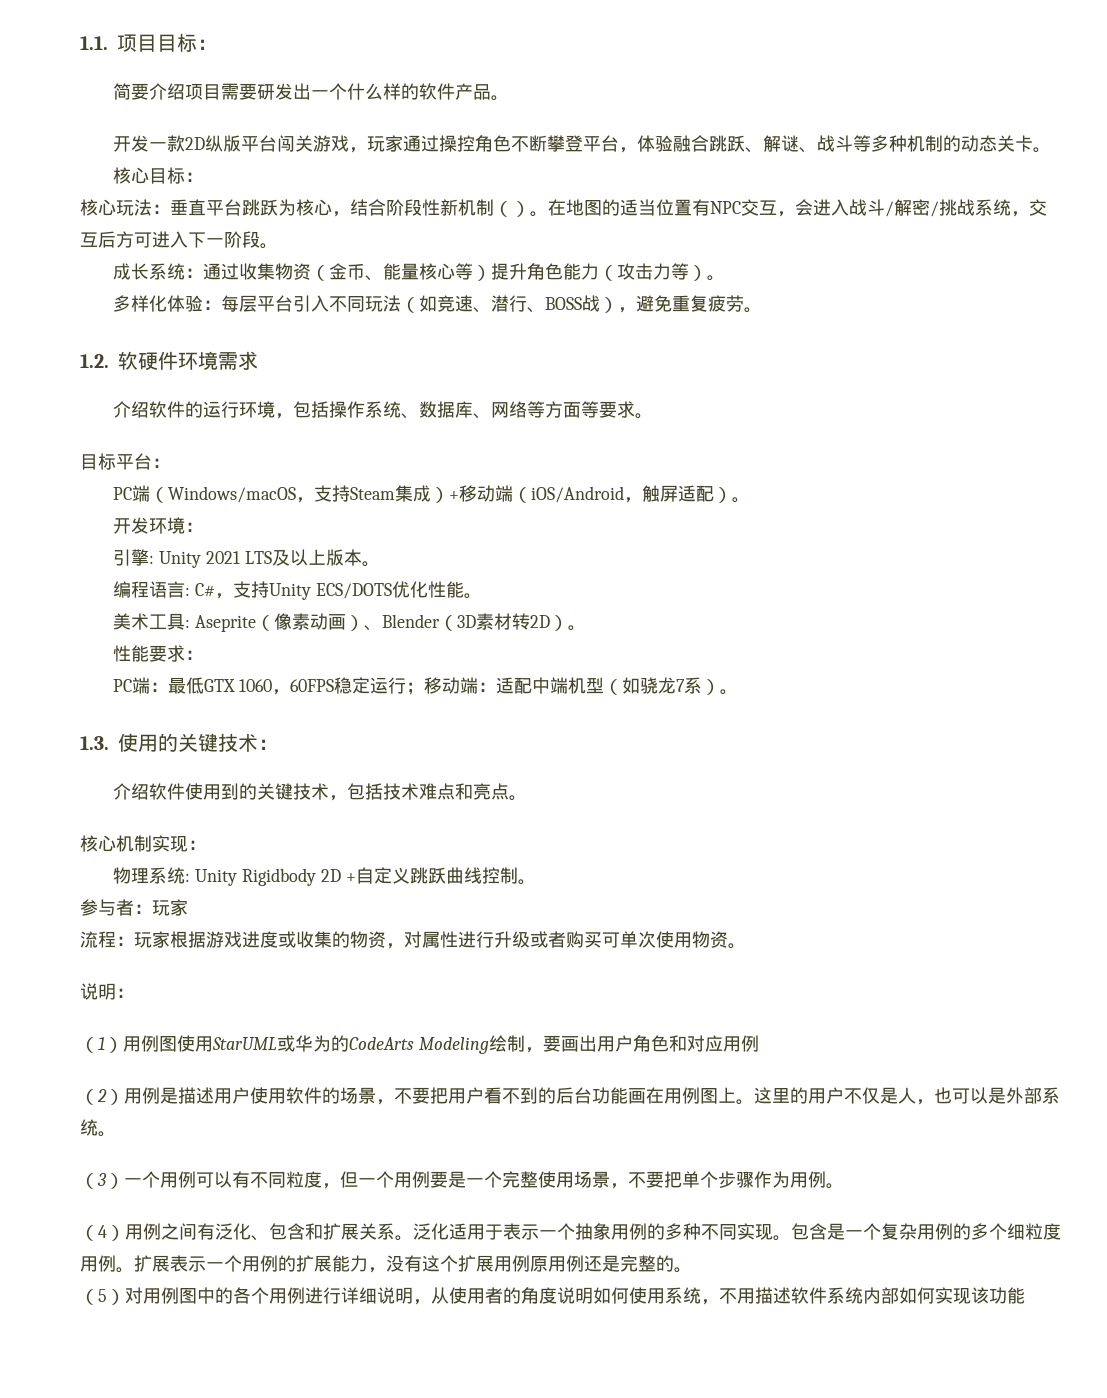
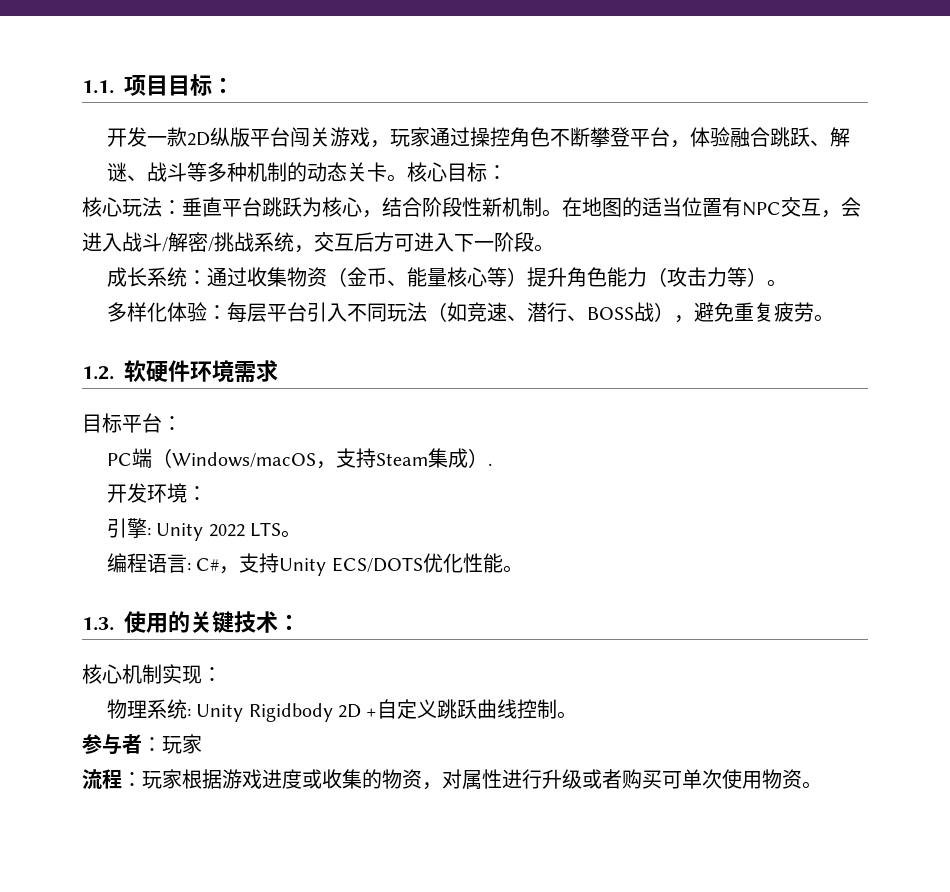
- 简要介绍项目需要研发出一个什么样的软件产品。
- 核心玩法：垂直平台跳跃为核心，结合阶段性新机制（）。
+ 核心玩法：垂直平台跳跃为核心，结合阶段性新机制。
- 介绍软件的运行环境，包括操作系统、数据库、网络等方面等要求。
- PC端（Windows/macOS，支持Steam集成）+移动端（iOS/Android，触屏适配）。
+ PC端（Windows/macOS，支持Steam集成）.
- 引擎: Unity 2021 LTS及以上版本。
+ 引擎: Unity 2022 LTS。
- 美术工具: Aseprite（像素动画）、Blender（3D素材转2D）。
- 性能要求：
- PC端：最低GTX 1060，60FPS稳定运行；移动端：适配中端机型（如骁龙7系）。
- 介绍软件使用到的关键技术，包括技术难点和亮点。
- 说明：
- （1）用例图使用StarUML或华为的CodeArts Modeling绘制，要画出用户角色和对应用例
- （2）用例是描述用户使用软件的场景，不要把用户看不到的后台功能画在用例图上。这里的用户不仅是人，也可以是外部系统。
- （3）一个用例可以有不同粒度，但一个用例要是一个完整使用场景，不要把单个步骤作为用例。
- （4）用例之间有泛化、包含和扩展关系。泛化适用于表示一个抽象用例的多种不同实现。包含是一个复杂用例的多个细粒度用例。扩展表示一个用例的扩展能力，没有这个扩展用例原用例还是完整的。
- （5）对用例图中的各个用例进行详细说明，从使用者的角度说明如何使用系统，不用描述软件系统内部如何实现该功能

